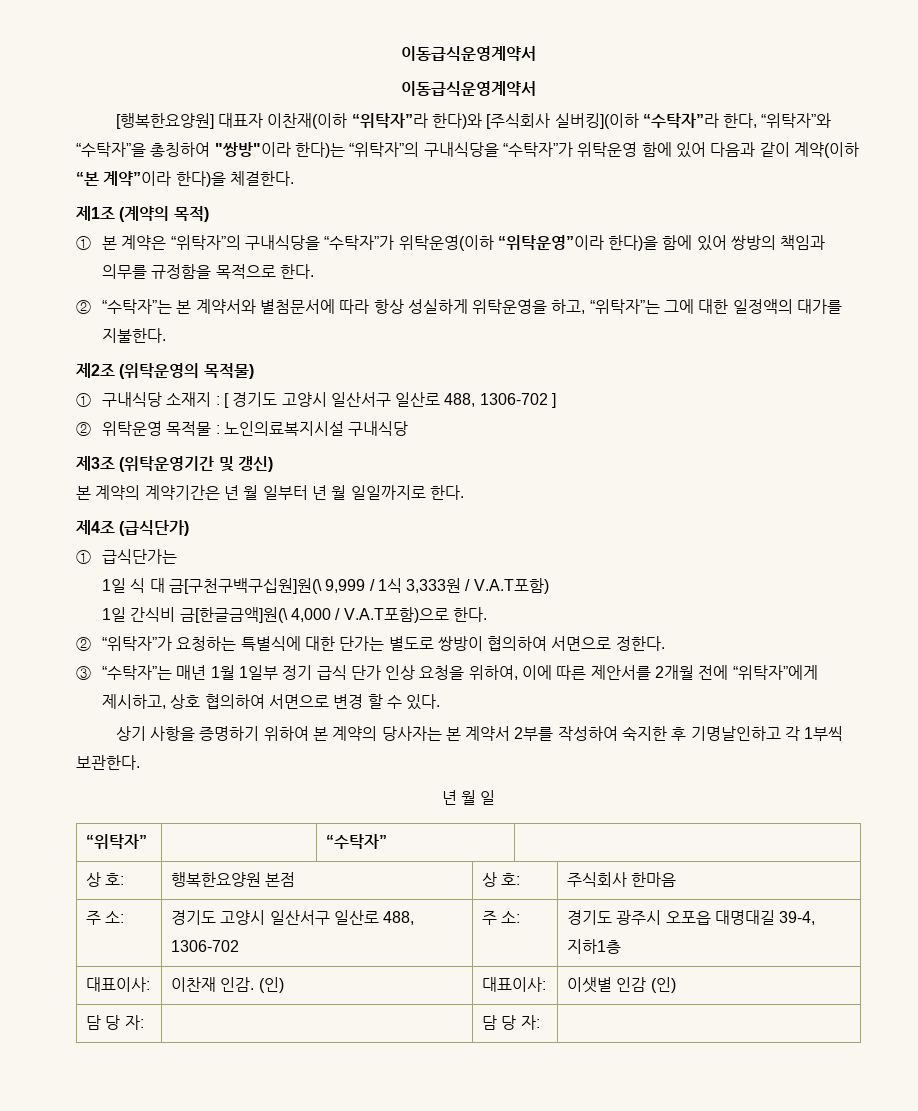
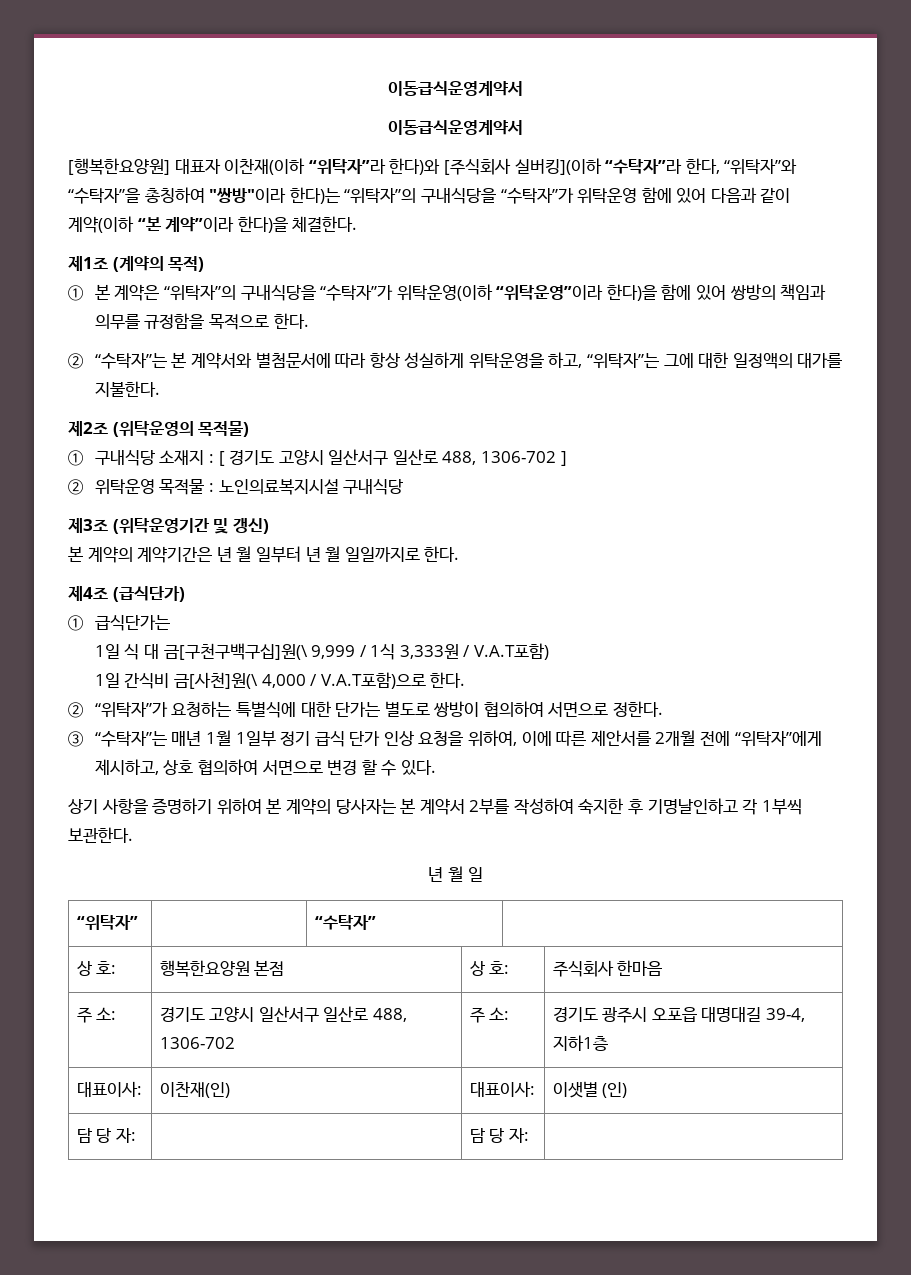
- 1일 식 대 금[구천구백구십원]원(\ 9,999 / 1식 3,333원 / V.A.T포함)
+ 1일 식 대 금[구천구백구십]원(\ 9,999 / 1식 3,333원 / V.A.T포함)
- 1일 간식비 금[한글금액]원(\ 4,000 / V.A.T포함)으로 한다.
+ 1일 간식비 금[사천]원(\ 4,000 / V.A.T포함)으로 한다.
- 대표이사: | 이찬재 인감. (인) | 대표이사: | 이샛별 인감 (인)
+ 대표이사: | 이찬재(인) | 대표이사: | 이샛별 (인)

